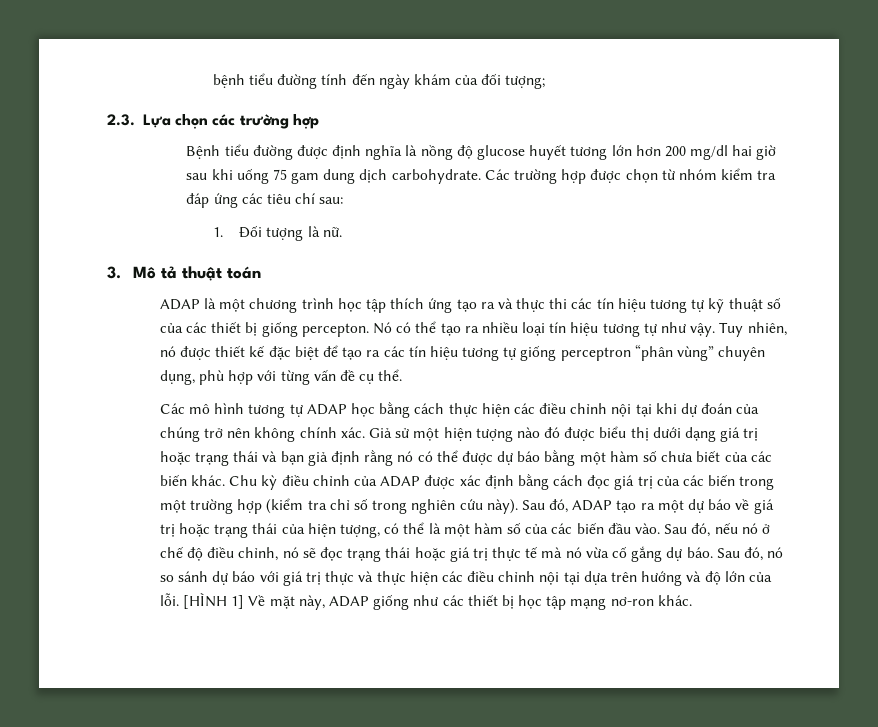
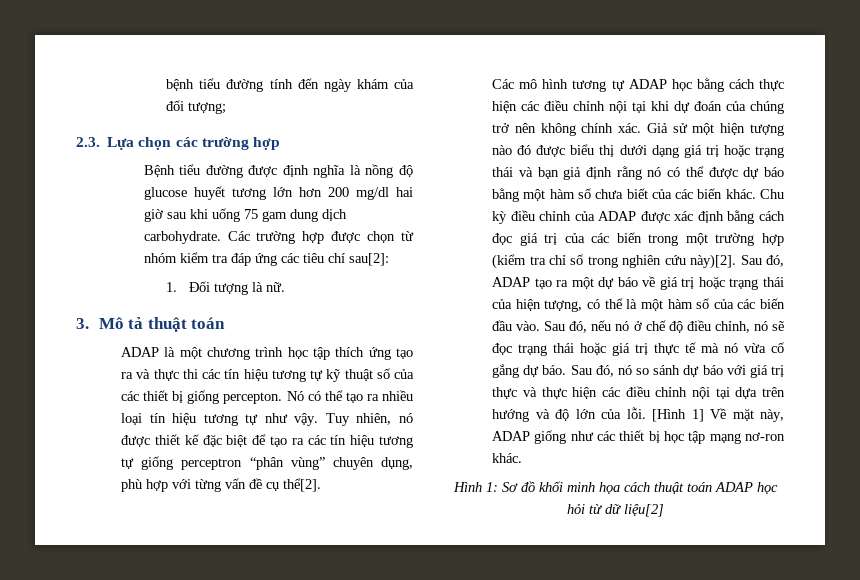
- Các trường hợp được chọn từ nhóm kiểm tra đáp ứng các tiêu chí sau:
+ Các trường hợp được chọn từ nhóm kiểm tra đáp ứng các tiêu chí sau[2]:
- Tuy nhiên, nó được thiết kế đặc biệt để tạo ra các tín hiệu tương tự giống perceptron “phân vùng” chuyên dụng, phù hợp với từng vấn đề cụ thể.
+ Tuy nhiên, nó được thiết kế đặc biệt để tạo ra các tín hiệu tương tự giống perceptron “phân vùng” chuyên dụng, phù hợp với từng vấn đề cụ thể[2].
- Chu kỳ điều chỉnh của ADAP được xác định bằng cách đọc giá trị của các biến trong một trường hợp (kiểm tra chỉ số trong nghiên cứu này).
+ Chu kỳ điều chỉnh của ADAP được xác định bằng cách đọc giá trị của các biến trong một trường hợp (kiểm tra chỉ số trong nghiên cứu này)[2].
- [HÌNH 1] Về mặt này, ADAP giống như các thiết bị học tập mạng nơ-ron khác.
+ [Hình 1] Về mặt này, ADAP giống như các thiết bị học tập mạng nơ-ron khác.
+ Hình 1: Sơ đồ khối minh họa cách thuật toán ADAP học hỏi từ dữ liệu[2]

